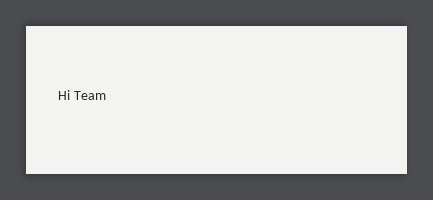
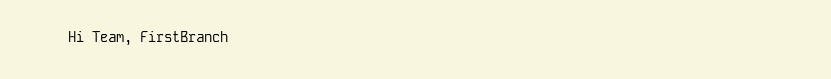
- Hi Team
+ Hi Team, FirstBranch

